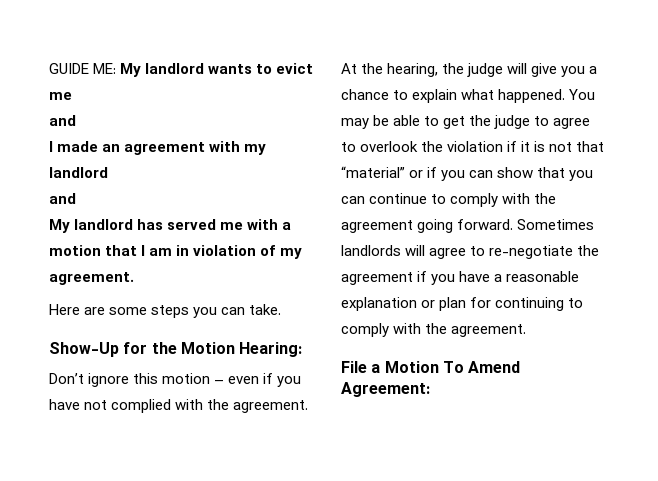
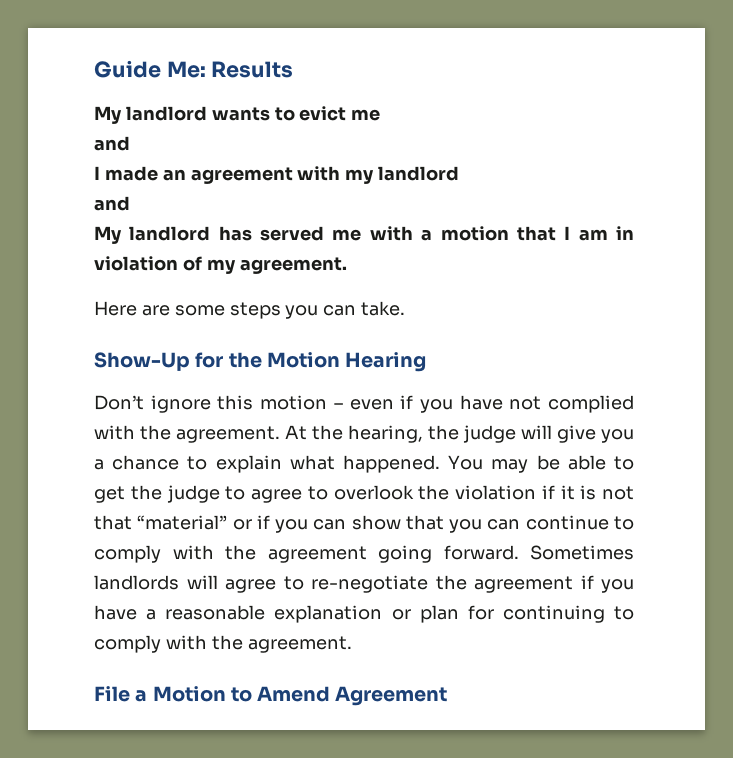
- GUIDE ME: My landlord wants to evict me
+ Guide Me: Results
+ My landlord wants to evict me
- Show-Up for the Motion Hearing:
+ Show-Up for the Motion Hearing
- File a Motion To Amend Agreement:
+ File a Motion to Amend Agreement

